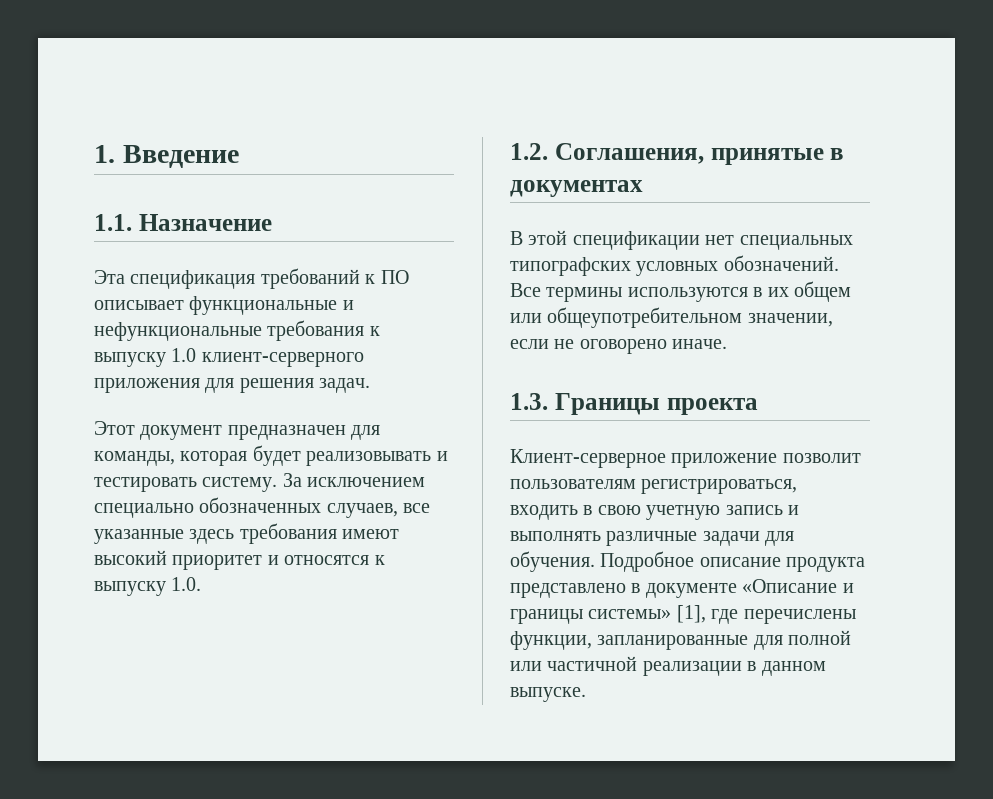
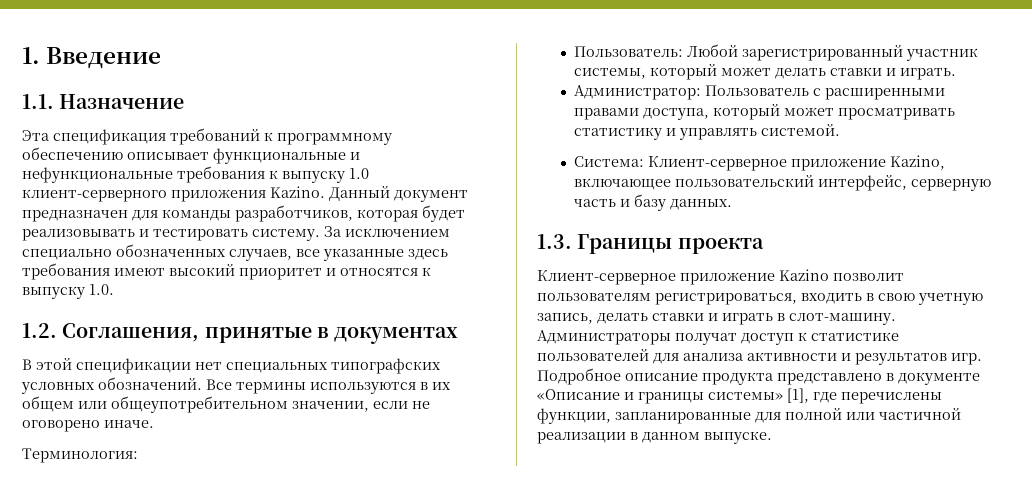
- Эта спецификация требований к ПО описывает функциональные и нефункциональные требования к выпуску 1.0 клиент-серверного приложения для решения задач.
- Этот документ предназначен для команды, которая будет реализовывать и тестировать систему.
+ Эта спецификация требований к программному обеспечению описывает функциональные и нефункциональные требования к выпуску 1.0 клиент-серверного приложения Kazino. Данный документ предназначен для команды разработчиков, которая будет реализовывать и тестировать систему.
+ Терминология:
+ Пользователь: Любой зарегистрированный участник системы, который может делать ставки и играть.
+ Администратор: Пользователь с расширенными правами доступа, который может просматривать статистику и управлять системой.
+ Система: Клиент-серверное приложение Kazino, включающее пользовательский интерфейс, серверную часть и базу данных.
- Клиент-серверное приложение позволит пользователям регистрироваться, входить в свою учетную запись и выполнять различные задачи для обучения.
+ Клиент-серверное приложение Kazino позволит пользователям регистрироваться, входить в свою учетную запись, делать ставки и играть в слот-машину. Администраторы получат доступ к статистике пользователей для анализа активности и результатов игр.

